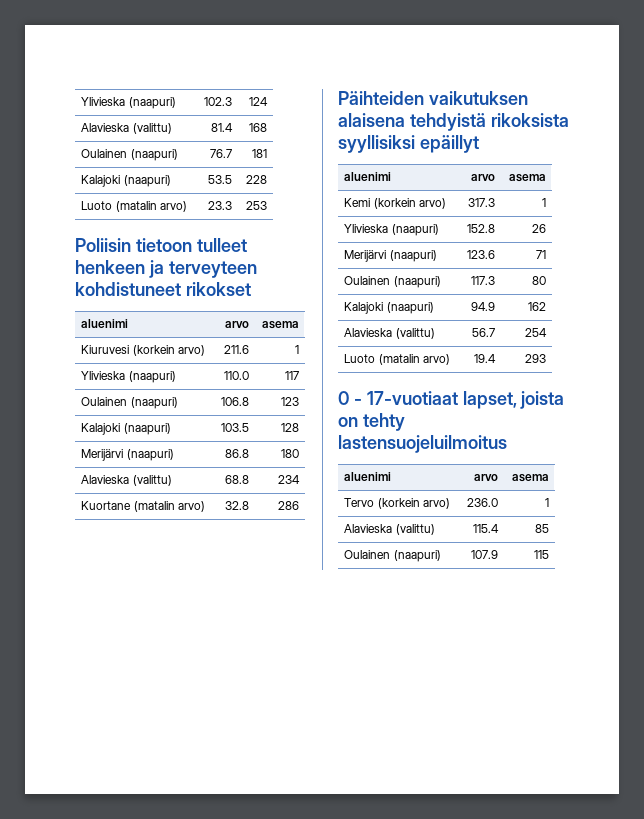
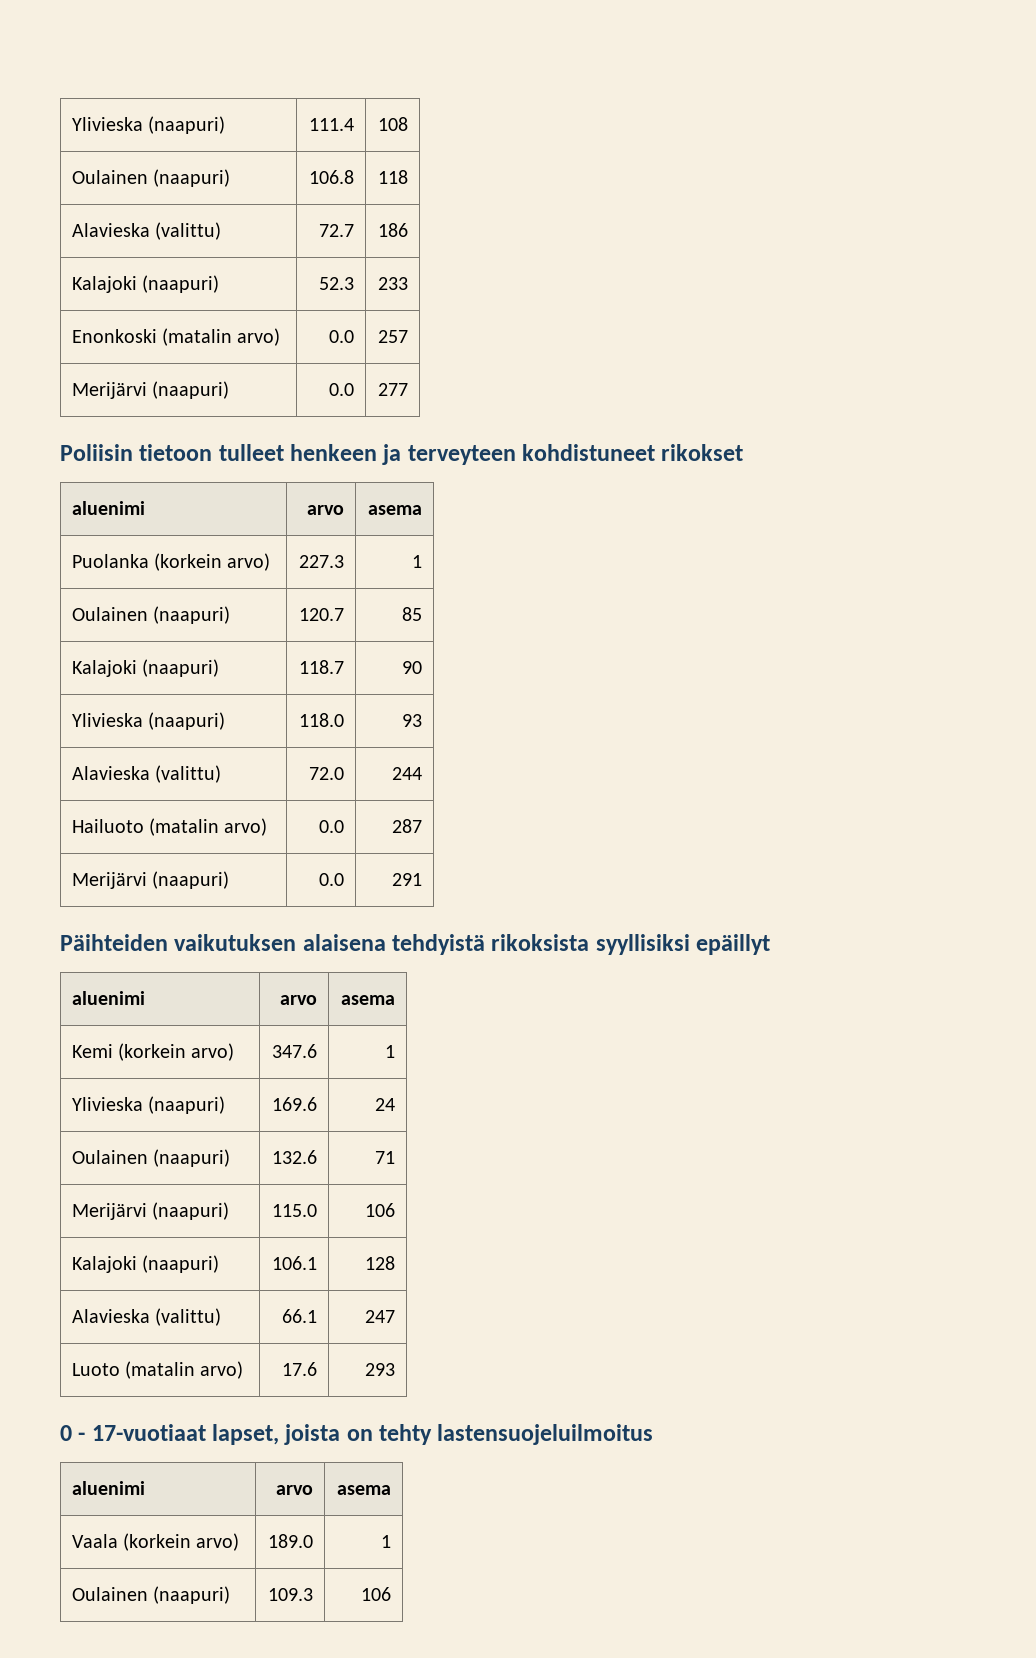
- Ylivieska (naapuri) | 102.3 | 124
- Alavieska (valittu) | 81.4 | 168
- Oulainen (naapuri) | 76.7 | 181
- Kalajoki (naapuri) | 53.5 | 228
- Luoto (matalin arvo) | 23.3 | 253
+ Ylivieska (naapuri) | 111.4 | 108
+ Oulainen (naapuri) | 106.8 | 118
+ Alavieska (valittu) | 72.7 | 186
+ Kalajoki (naapuri) | 52.3 | 233
+ Enonkoski (matalin arvo) | 0.0 | 257
+ Merijärvi (naapuri) | 0.0 | 277
- Kiuruvesi (korkein arvo) | 211.6 | 1
- Ylivieska (naapuri) | 110.0 | 117
- Oulainen (naapuri) | 106.8 | 123
- Kalajoki (naapuri) | 103.5 | 128
- Merijärvi (naapuri) | 86.8 | 180
- Alavieska (valittu) | 68.8 | 234
- Kuortane (matalin arvo) | 32.8 | 286
+ Puolanka (korkein arvo) | 227.3 | 1
+ Oulainen (naapuri) | 120.7 | 85
+ Kalajoki (naapuri) | 118.7 | 90
+ Ylivieska (naapuri) | 118.0 | 93
+ Alavieska (valittu) | 72.0 | 244
+ Hailuoto (matalin arvo) | 0.0 | 287
+ Merijärvi (naapuri) | 0.0 | 291
- Kemi (korkein arvo) | 317.3 | 1
- Ylivieska (naapuri) | 152.8 | 26
- Merijärvi (naapuri) | 123.6 | 71
- Oulainen (naapuri) | 117.3 | 80
- Kalajoki (naapuri) | 94.9 | 162
- Alavieska (valittu) | 56.7 | 254
- Luoto (matalin arvo) | 19.4 | 293
+ Kemi (korkein arvo) | 347.6 | 1
+ Ylivieska (naapuri) | 169.6 | 24
+ Oulainen (naapuri) | 132.6 | 71
+ Merijärvi (naapuri) | 115.0 | 106
+ Kalajoki (naapuri) | 106.1 | 128
+ Alavieska (valittu) | 66.1 | 247
+ Luoto (matalin arvo) | 17.6 | 293
- Tervo (korkein arvo) | 236.0 | 1
- Alavieska (valittu) | 115.4 | 85
- Oulainen (naapuri) | 107.9 | 115
+ Vaala (korkein arvo) | 189.0 | 1
+ Oulainen (naapuri) | 109.3 | 106

